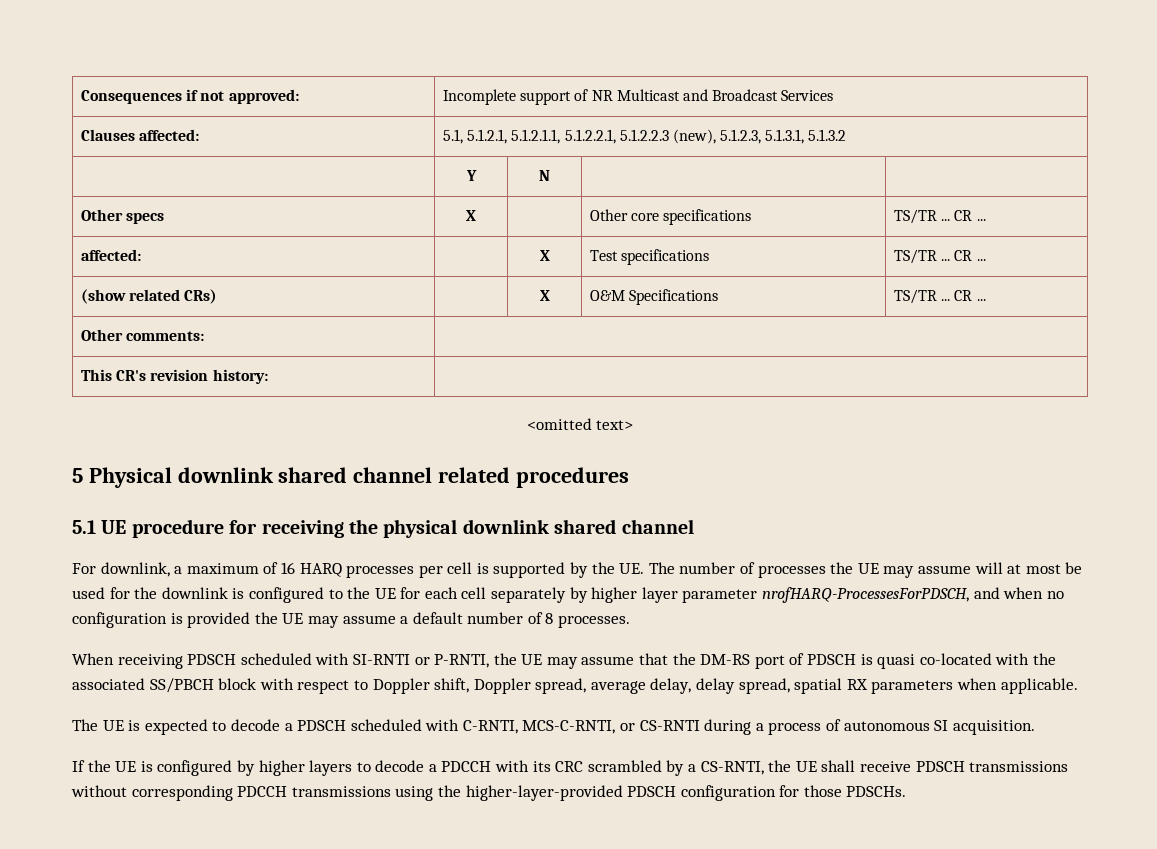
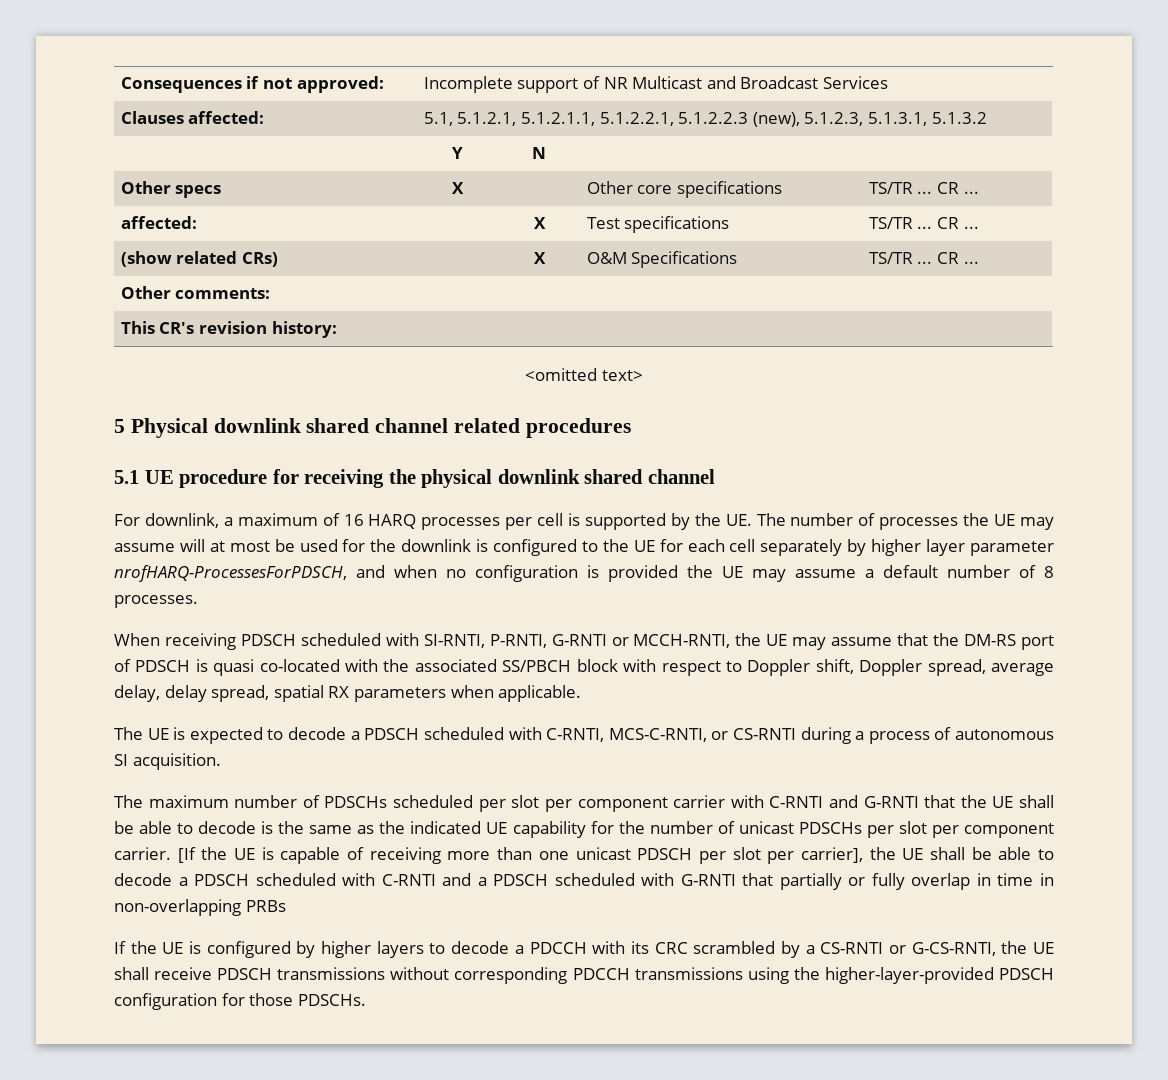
- When receiving PDSCH scheduled with SI-RNTI or P-RNTI, the UE may assume that the DM-RS port of PDSCH is quasi co-located with the associated SS/PBCH block with respect to Doppler shift, Doppler spread, average delay, delay spread, spatial RX parameters when applicable.
+ When receiving PDSCH scheduled with SI-RNTI, P-RNTI, G-RNTI or MCCH-RNTI, the UE may assume that the DM-RS port of PDSCH is quasi co-located with the associated SS/PBCH block with respect to Doppler shift, Doppler spread, average delay, delay spread, spatial RX parameters when applicable.
+ The maximum number of PDSCHs scheduled per slot per component carrier with C-RNTI and G-RNTI that the UE shall be able to decode is the same as the indicated UE capability for the number of unicast PDSCHs per slot per component carrier. [If the UE is capable of receiving more than one unicast PDSCH per slot per carrier], the UE shall be able to decode a PDSCH scheduled with C-RNTI and a PDSCH scheduled with G-RNTI that partially or fully overlap in time in non-overlapping PRBs
- If the UE is configured by higher layers to decode a PDCCH with its CRC scrambled by a CS-RNTI, the UE shall receive PDSCH transmissions without corresponding PDCCH transmissions using the higher-layer-provided PDSCH configuration for those PDSCHs.
+ If the UE is configured by higher layers to decode a PDCCH with its CRC scrambled by a CS-RNTI or G-CS-RNTI, the UE shall receive PDSCH transmissions without corresponding PDCCH transmissions using the higher-layer-provided PDSCH configuration for those PDSCHs.

